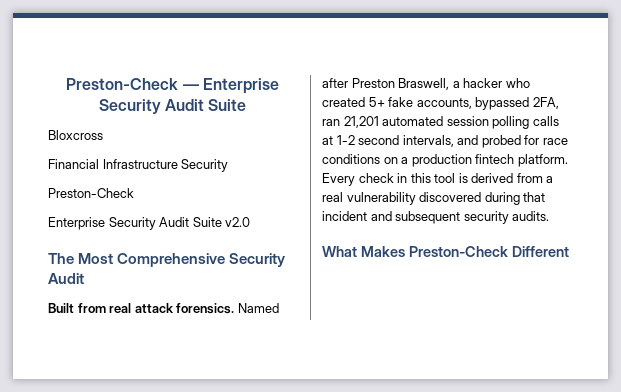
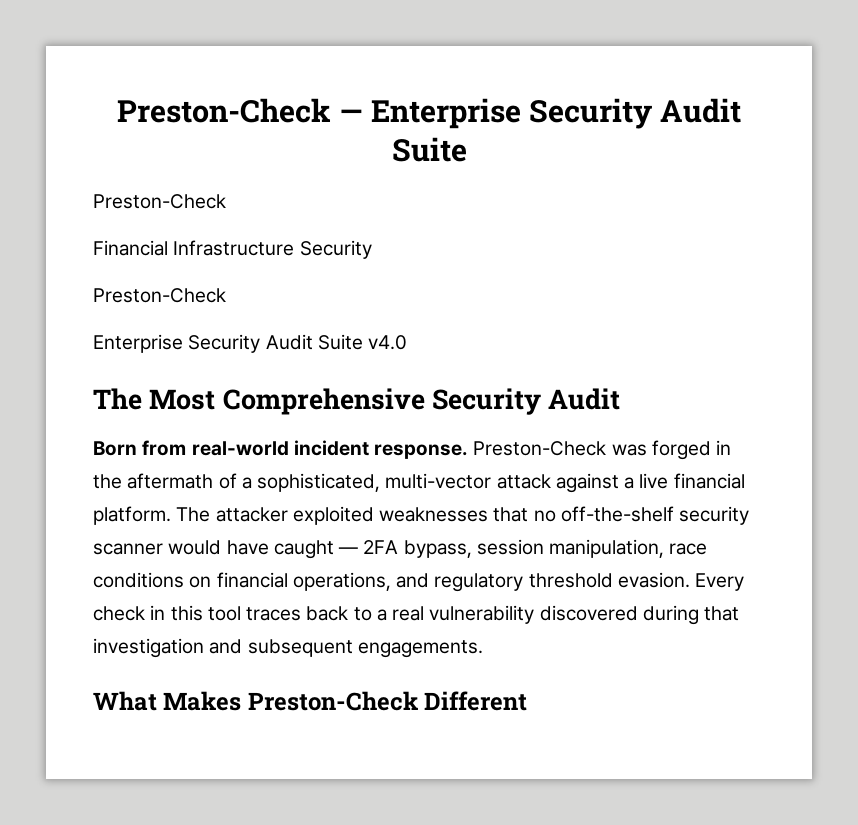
  Preston-Check — Enterprise Security Audit Suite
- Bloxcross
+ Preston-Check
- Enterprise Security Audit Suite v2.0
+ Enterprise Security Audit Suite v4.0
- Built from real attack forensics. Named after Preston Braswell, a hacker who created 5+ fake accounts, bypassed 2FA, ran 21,201 automated session polling calls at 1-2 second intervals, and probed for race conditions on a production fintech platform.
+ Born from real-world incident response. Preston-Check was forged in the aftermath of a sophisticated, multi-vector attack against a live financial platform. The attacker exploited weaknesses that no off-the-shelf security scanner would have caught — 2FA bypass, session manipulation, race conditions on financial operations, and regulatory threshold evasion.
- Every check in this tool is derived from a real vulnerability discovered during that incident and subsequent security audits.
+ Every check in this tool traces back to a real vulnerability discovered during that investigation and subsequent engagements.

